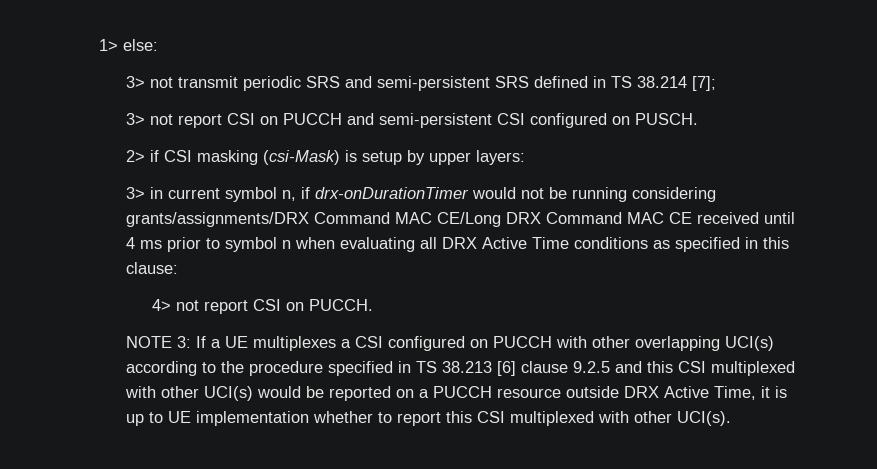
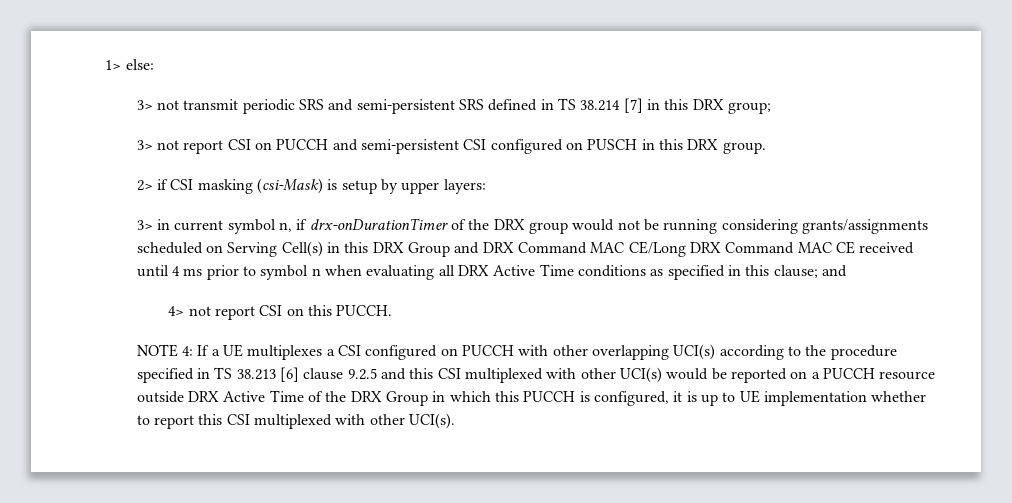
- 3> not transmit periodic SRS and semi-persistent SRS defined in TS 38.214 [7];
+ 3> not transmit periodic SRS and semi-persistent SRS defined in TS 38.214 [7] in this DRX group;
- 3> not report CSI on PUCCH and semi-persistent CSI configured on PUSCH.
+ 3> not report CSI on PUCCH and semi-persistent CSI configured on PUSCH in this DRX group.
- 3> in current symbol n, if drx-onDurationTimer would not be running considering grants/assignments/DRX Command MAC CE/Long DRX Command MAC CE received until 4 ms prior to symbol n when evaluating all DRX Active Time conditions as specified in this clause:
+ 3> in current symbol n, if drx-onDurationTimer of the DRX group would not be running considering grants/assignments scheduled on Serving Cell(s) in this DRX Group and DRX Command MAC CE/Long DRX Command MAC CE received until 4 ms prior to symbol n when evaluating all DRX Active Time conditions as specified in this clause; and
- 4> not report CSI on PUCCH.
+ 4> not report CSI on this PUCCH.
- NOTE 3: If a UE multiplexes a CSI configured on PUCCH with other overlapping UCI(s) according to the procedure specified in TS 38.213 [6] clause 9.2.5 and this CSI multiplexed with other UCI(s) would be reported on a PUCCH resource outside DRX Active Time, it is up to UE implementation whether to report this CSI multiplexed with other UCI(s).
+ NOTE 4: If a UE multiplexes a CSI configured on PUCCH with other overlapping UCI(s) according to the procedure specified in TS 38.213 [6] clause 9.2.5 and this CSI multiplexed with other UCI(s) would be reported on a PUCCH resource outside DRX Active Time of the DRX Group in which this PUCCH is configured, it is up to UE implementation whether to report this CSI multiplexed with other UCI(s).

